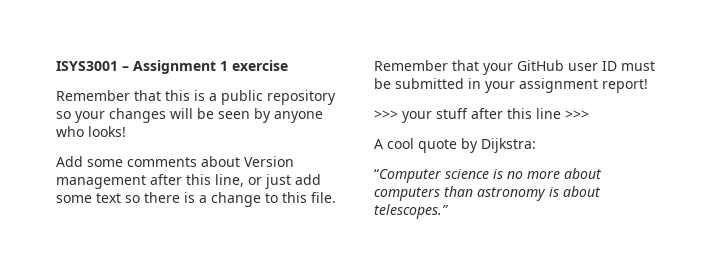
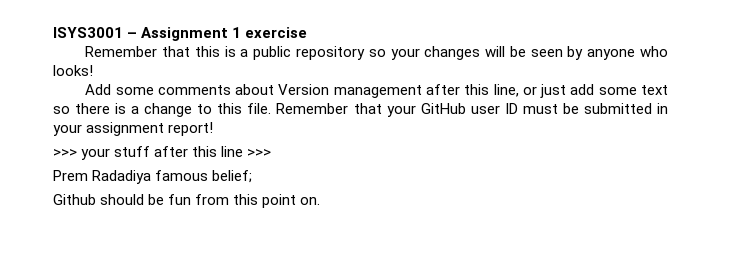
- A cool quote by Dijkstra:
- “Computer science is no more about computers than astronomy is about telescopes.”
+ Prem Radadiya famous belief;
+ Github should be fun from this point on.

